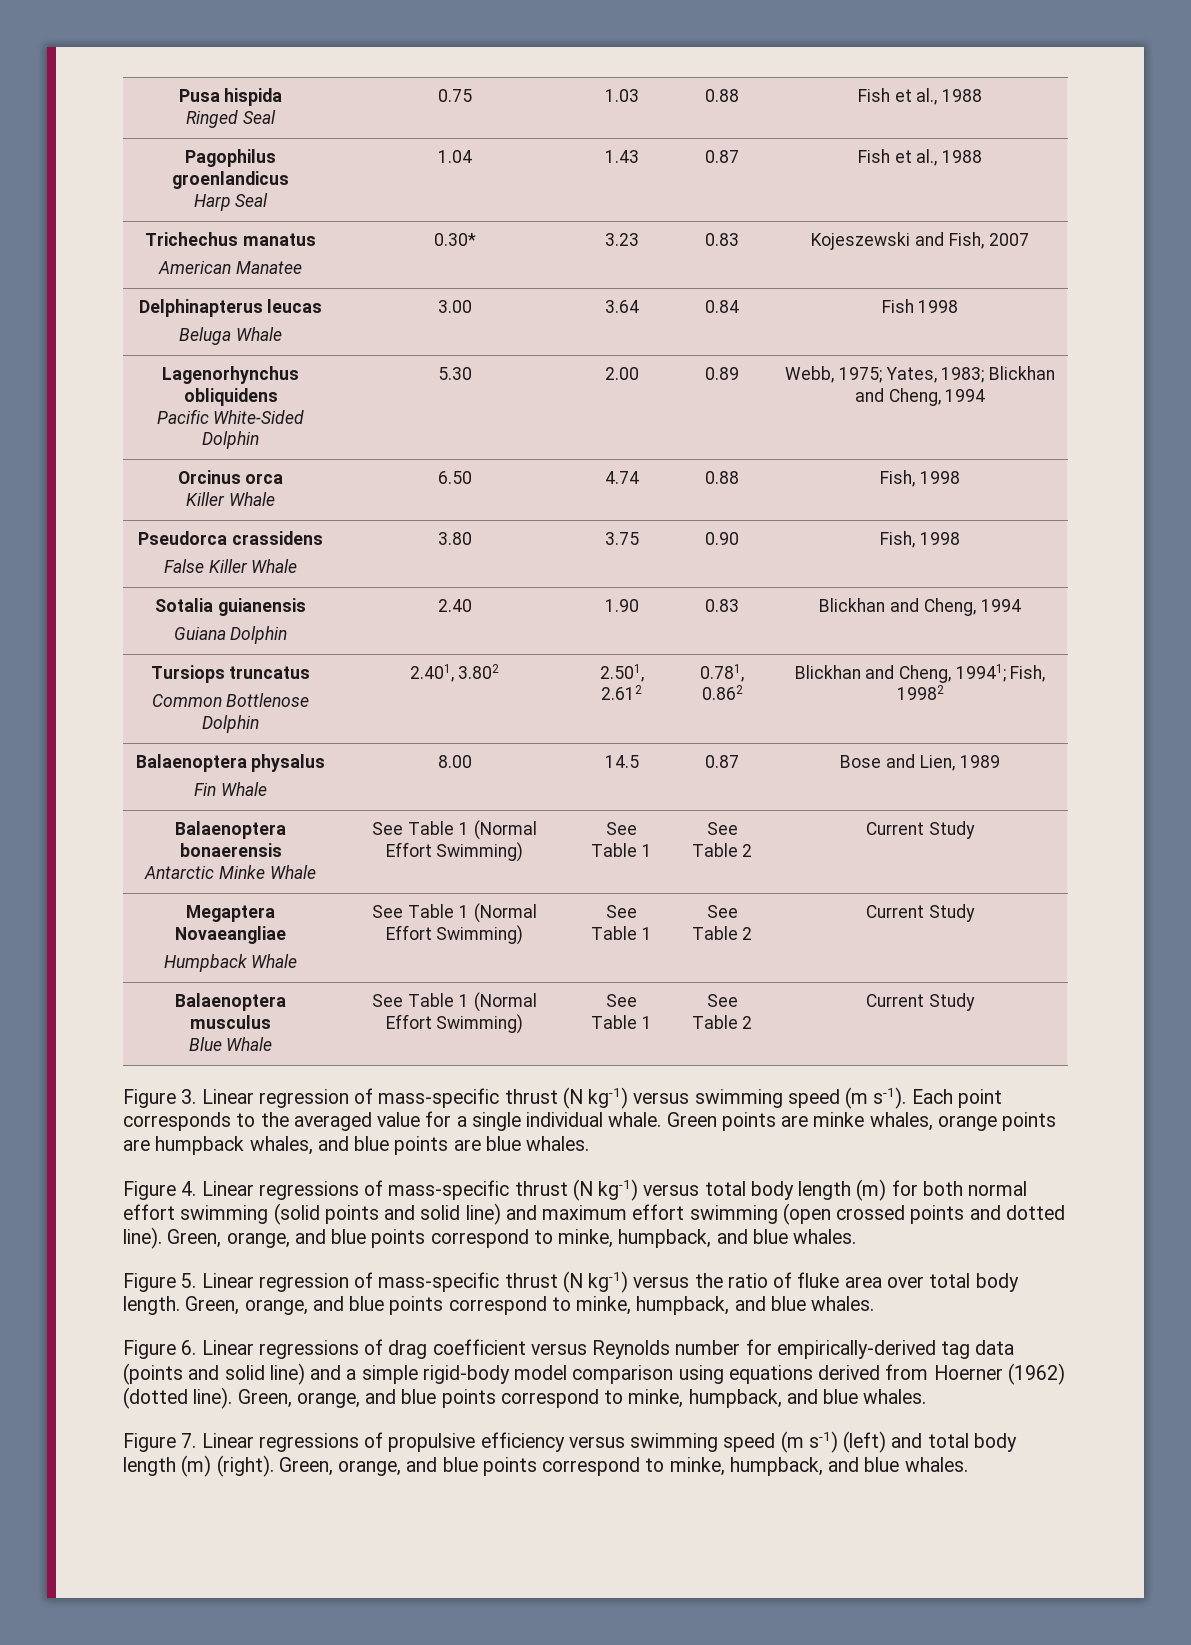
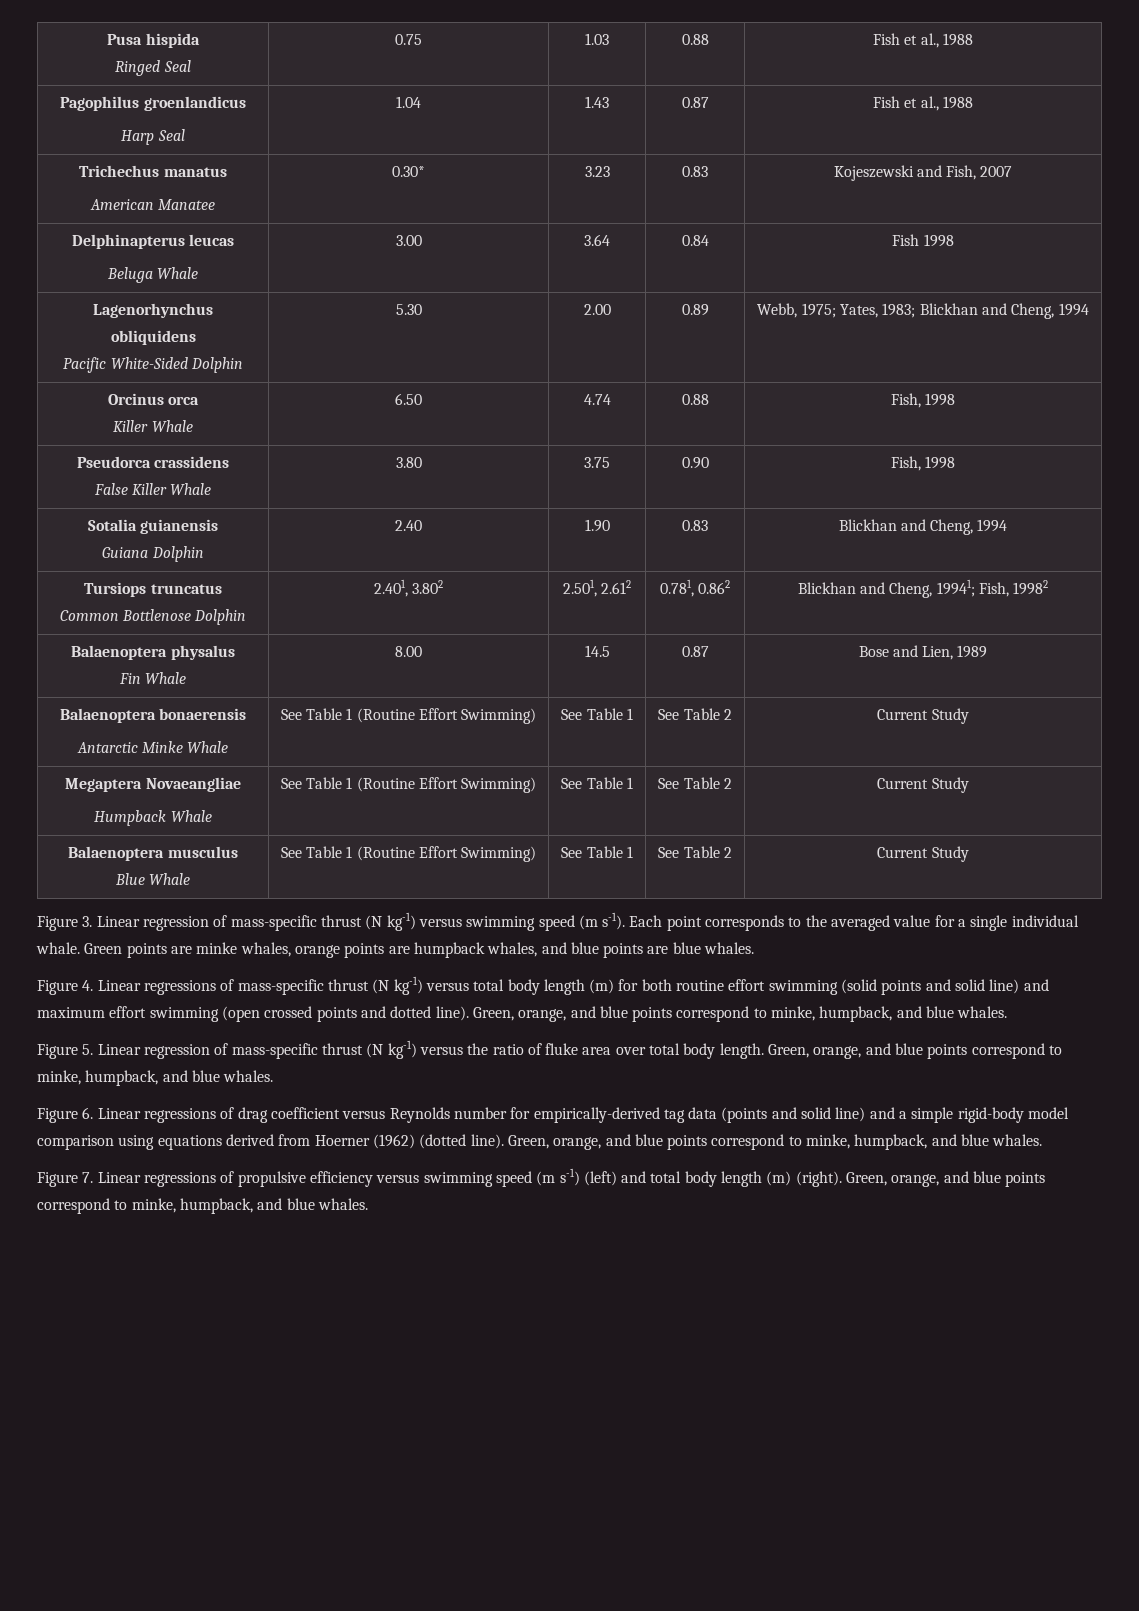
  Balaenoptera bonaerensis
- Antarctic Minke Whale | See Table 1 (Normal Effort Swimming) | See Table 1 | See Table 2 | Current Study
+ Antarctic Minke Whale | See Table 1 (Routine Effort Swimming) | See Table 1 | See Table 2 | Current Study
  Megaptera Novaeangliae
- Humpback Whale | See Table 1 (Normal Effort Swimming) | See Table 1 | See Table 2 | Current Study
+ Humpback Whale | See Table 1 (Routine Effort Swimming) | See Table 1 | See Table 2 | Current Study
  Balaenoptera musculus
- Blue Whale | See Table 1 (Normal Effort Swimming) | See Table 1 | See Table 2 | Current Study
+ Blue Whale | See Table 1 (Routine Effort Swimming) | See Table 1 | See Table 2 | Current Study
- Figure 4. Linear regressions of mass-specific thrust (N kg-1) versus total body length (m) for both normal effort swimming (solid points and solid line) and maximum effort swimming (open crossed points and dotted line).
+ Figure 4. Linear regressions of mass-specific thrust (N kg-1) versus total body length (m) for both routine effort swimming (solid points and solid line) and maximum effort swimming (open crossed points and dotted line).

